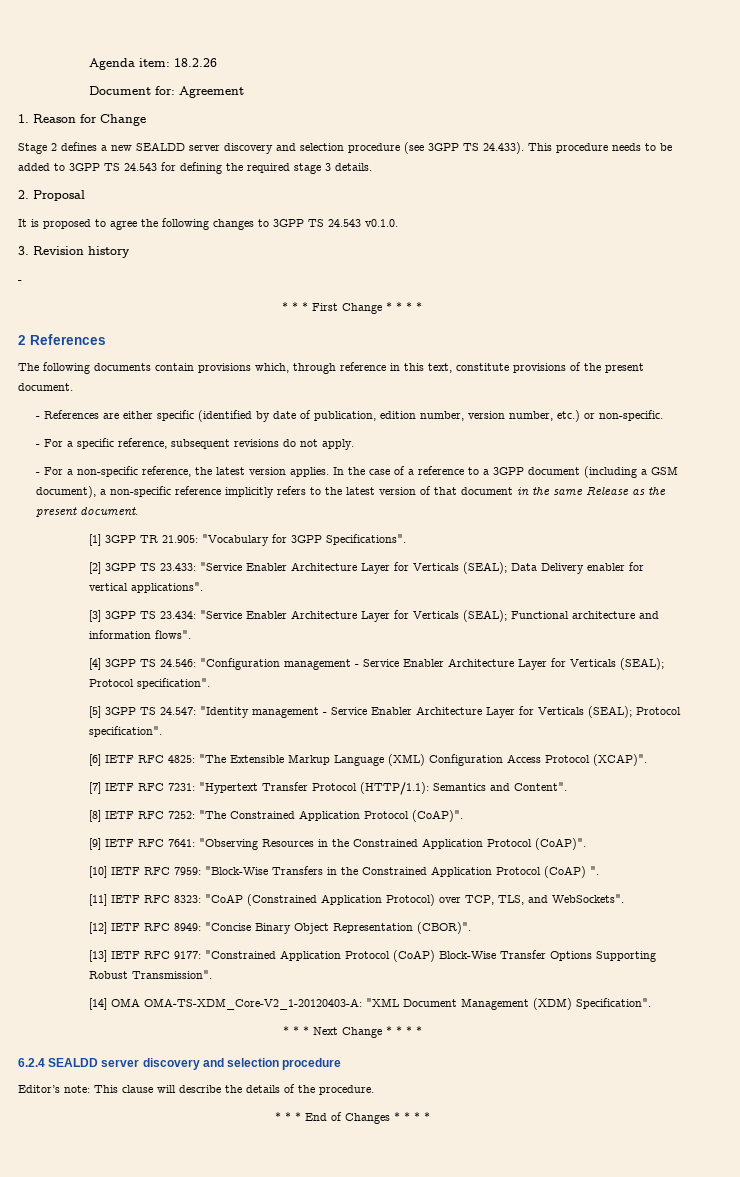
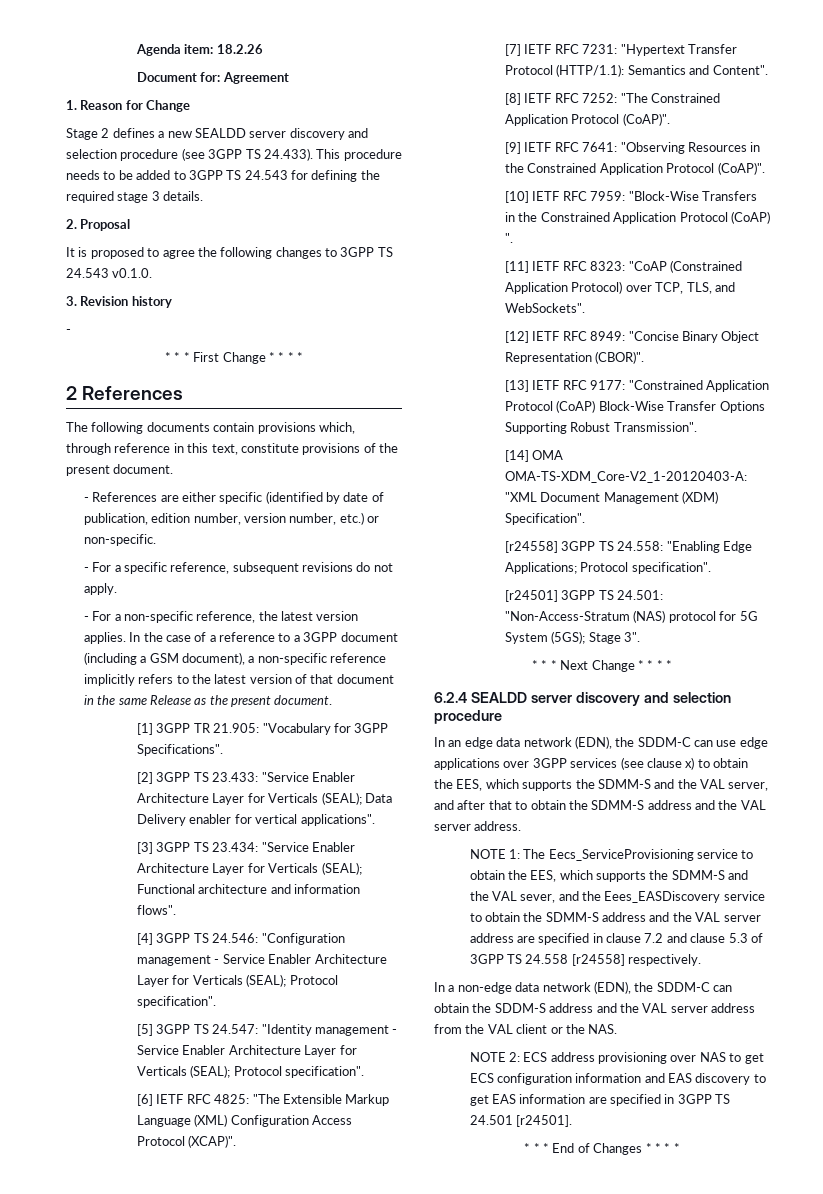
+ [r24558] 3GPP TS 24.558: "Enabling Edge Applications; Protocol specification".
+ [r24501] 3GPP TS 24.501: "Non-Access-Stratum (NAS) protocol for 5G System (5GS); Stage 3".
- Editor’s note: This clause will describe the details of the procedure.
+ In an edge data network (EDN), the SDDM-C can use edge applications over 3GPP services (see clause x) to obtain the EES, which supports the SDMM-S and the VAL server, and after that to obtain the SDMM-S address and the VAL server address.
+ NOTE 1: The Eecs_ServiceProvisioning service to obtain the EES, which supports the SDMM-S and the VAL sever, and the Eees_EASDiscovery service to obtain the SDMM-S address and the VAL server address are specified in clause 7.2 and clause 5.3 of 3GPP TS 24.558 [r24558] respectively.
+ In a non-edge data network (EDN), the SDDM-C can obtain the SDDM-S address and the VAL server address from the VAL client or the NAS.
+ NOTE 2: ECS address provisioning over NAS to get ECS configuration information and EAS discovery to get EAS information are specified in 3GPP TS 24.501 [r24501].

